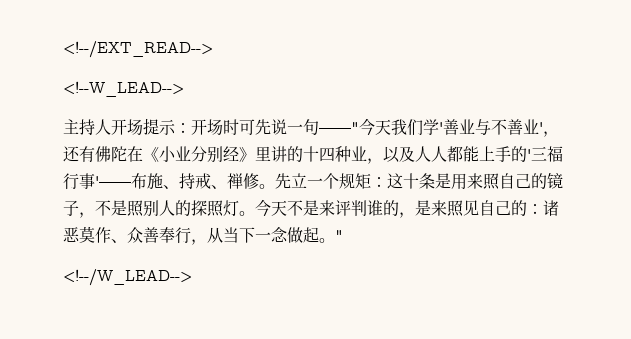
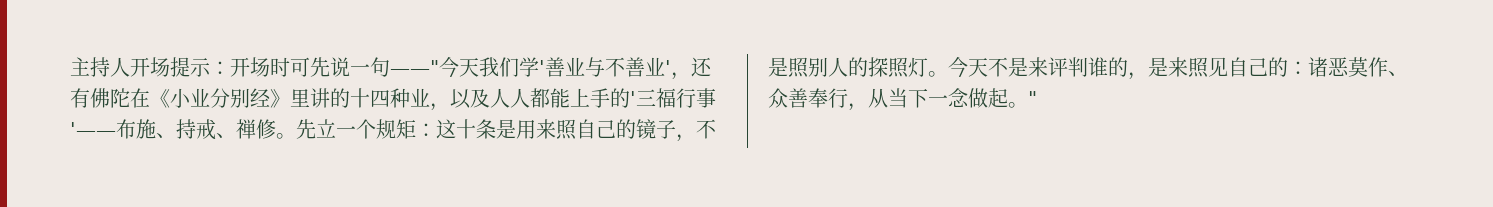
- <!--/EXT_READ-->
- <!--W_LEAD-->
- <!--/W_LEAD-->

